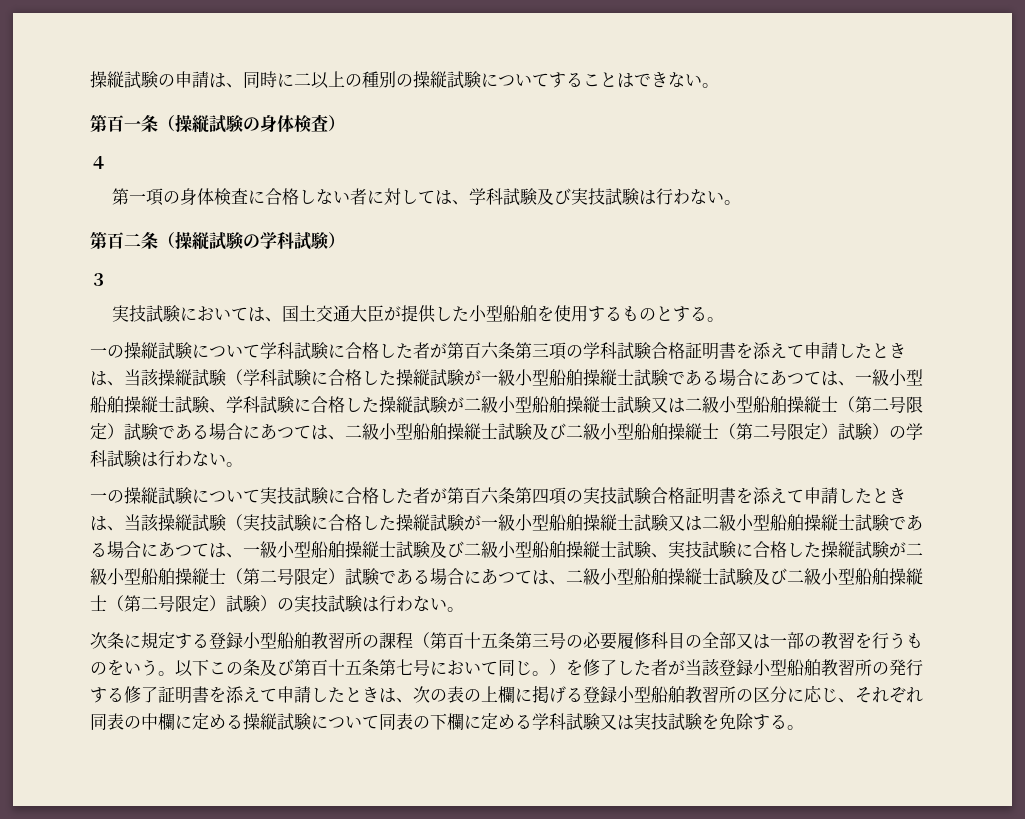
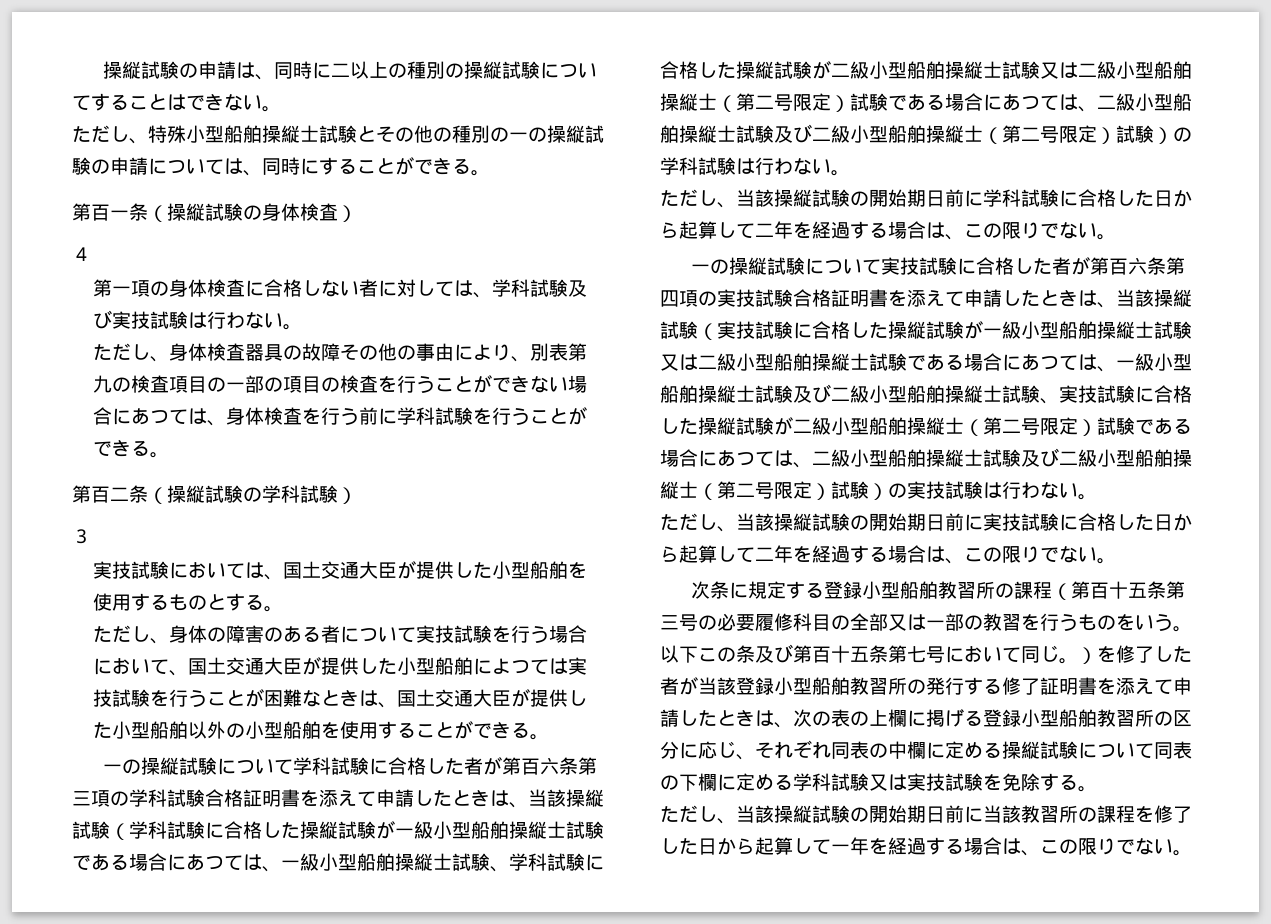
+ ただし、特殊小型船舶操縦士試験とその他の種別の一の操縦試験の申請については、同時にすることができる。
+ ただし、身体検査器具の故障その他の事由により、別表第九の検査項目の一部の項目の検査を行うことができない場合にあつては、身体検査を行う前に学科試験を行うことができる。
+ ただし、身体の障害のある者について実技試験を行う場合において、国土交通大臣が提供した小型船舶によつては実技試験を行うことが困難なときは、国土交通大臣が提供した小型船舶以外の小型船舶を使用することができる。
+ ただし、当該操縦試験の開始期日前に学科試験に合格した日から起算して二年を経過する場合は、この限りでない。
+ ただし、当該操縦試験の開始期日前に実技試験に合格した日から起算して二年を経過する場合は、この限りでない。
+ ただし、当該操縦試験の開始期日前に当該教習所の課程を修了した日から起算して一年を経過する場合は、この限りでない。

